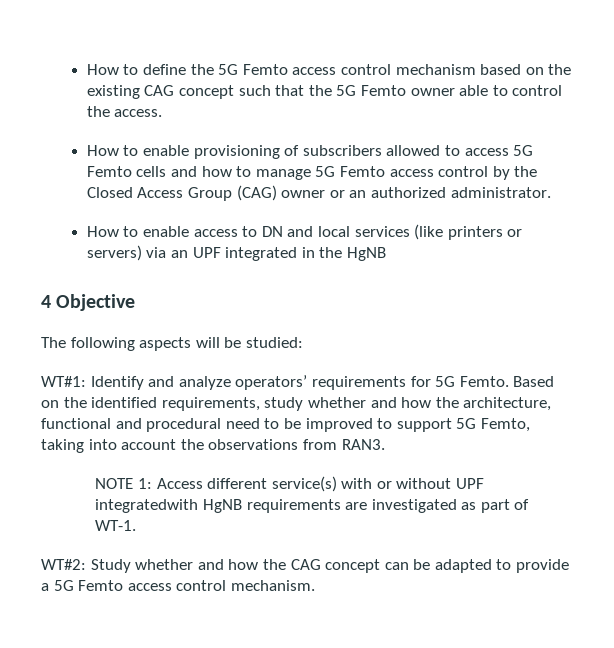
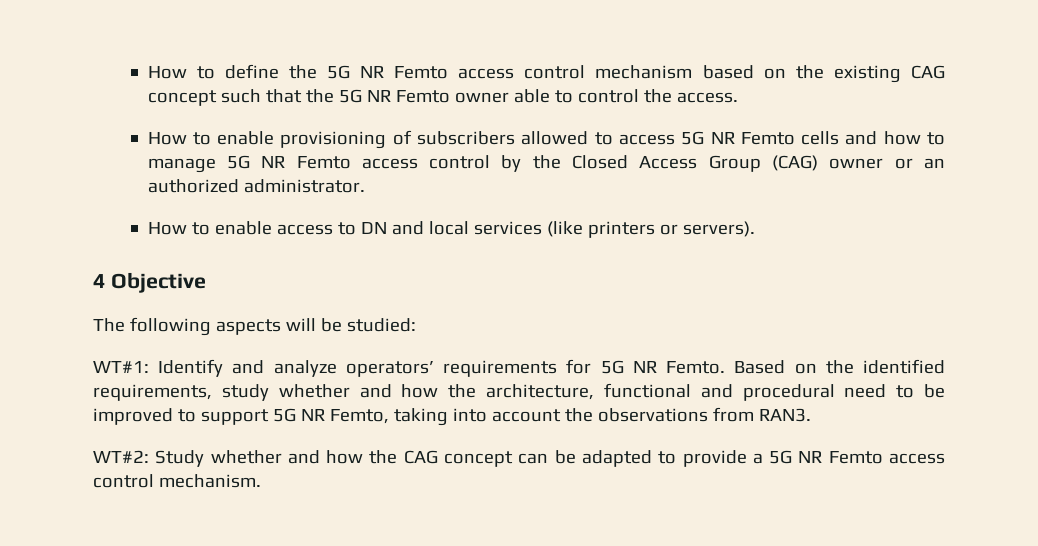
- How to define the 5G Femto access control mechanism based on the existing CAG concept such that the 5G Femto owner able to control the access.
+ How to define the 5G NR Femto access control mechanism based on the existing CAG concept such that the 5G NR Femto owner able to control the access.
- How to enable provisioning of subscribers allowed to access 5G Femto cells and how to manage 5G Femto access control by the Closed Access Group (CAG) owner or an authorized administrator.
+ How to enable provisioning of subscribers allowed to access 5G NR Femto cells and how to manage 5G NR Femto access control by the Closed Access Group (CAG) owner or an authorized administrator.
- How to enable access to DN and local services (like printers or servers) via an UPF integrated in the HgNB
+ How to enable access to DN and local services (like printers or servers).
- WT#1: Identify and analyze operators’ requirements for 5G Femto.
+ WT#1: Identify and analyze operators’ requirements for 5G NR Femto.
- Based on the identified requirements, study whether and how the architecture, functional and procedural need to be improved to support 5G Femto, taking into account the observations from RAN3.
+ Based on the identified requirements, study whether and how the architecture, functional and procedural need to be improved to support 5G NR Femto, taking into account the observations from RAN3.
- NOTE 1: Access different service(s) with or without UPF integratedwith HgNB requirements are investigated as part of WT-1.
- WT#2: Study whether and how the CAG concept can be adapted to provide a 5G Femto access control mechanism.
+ WT#2: Study whether and how the CAG concept can be adapted to provide a 5G NR Femto access control mechanism.

